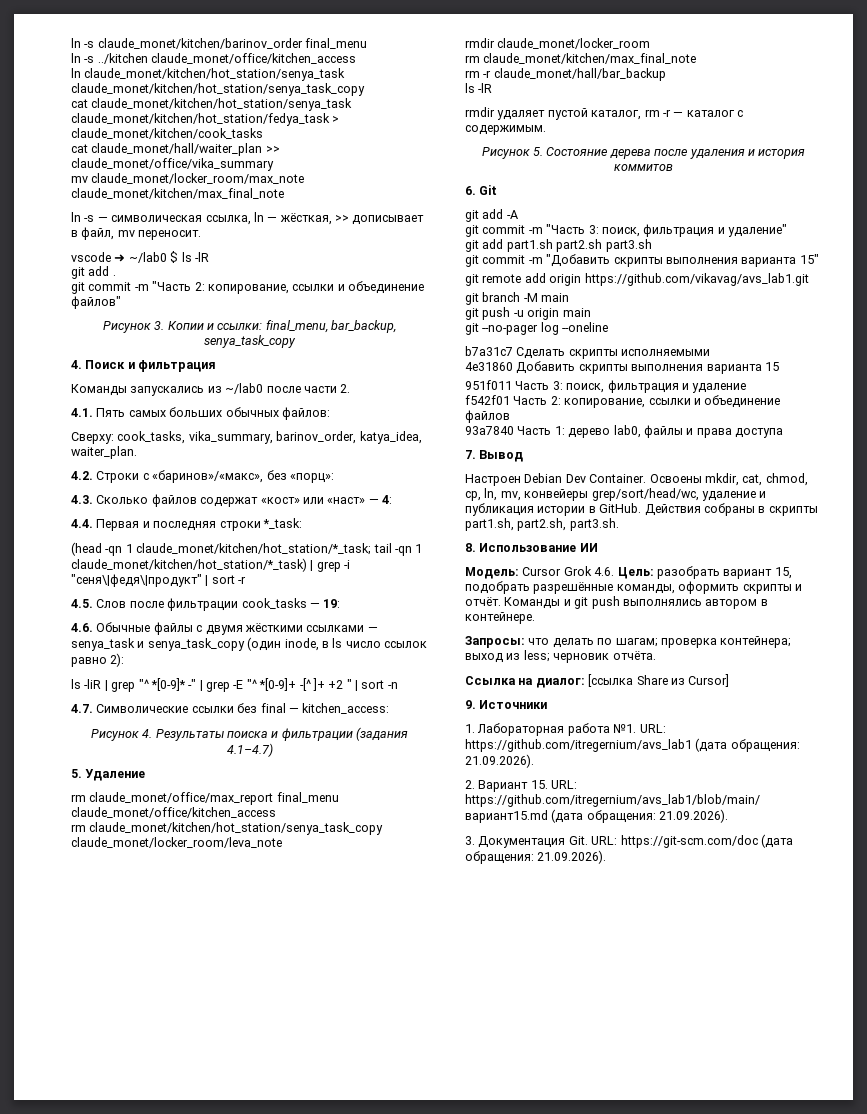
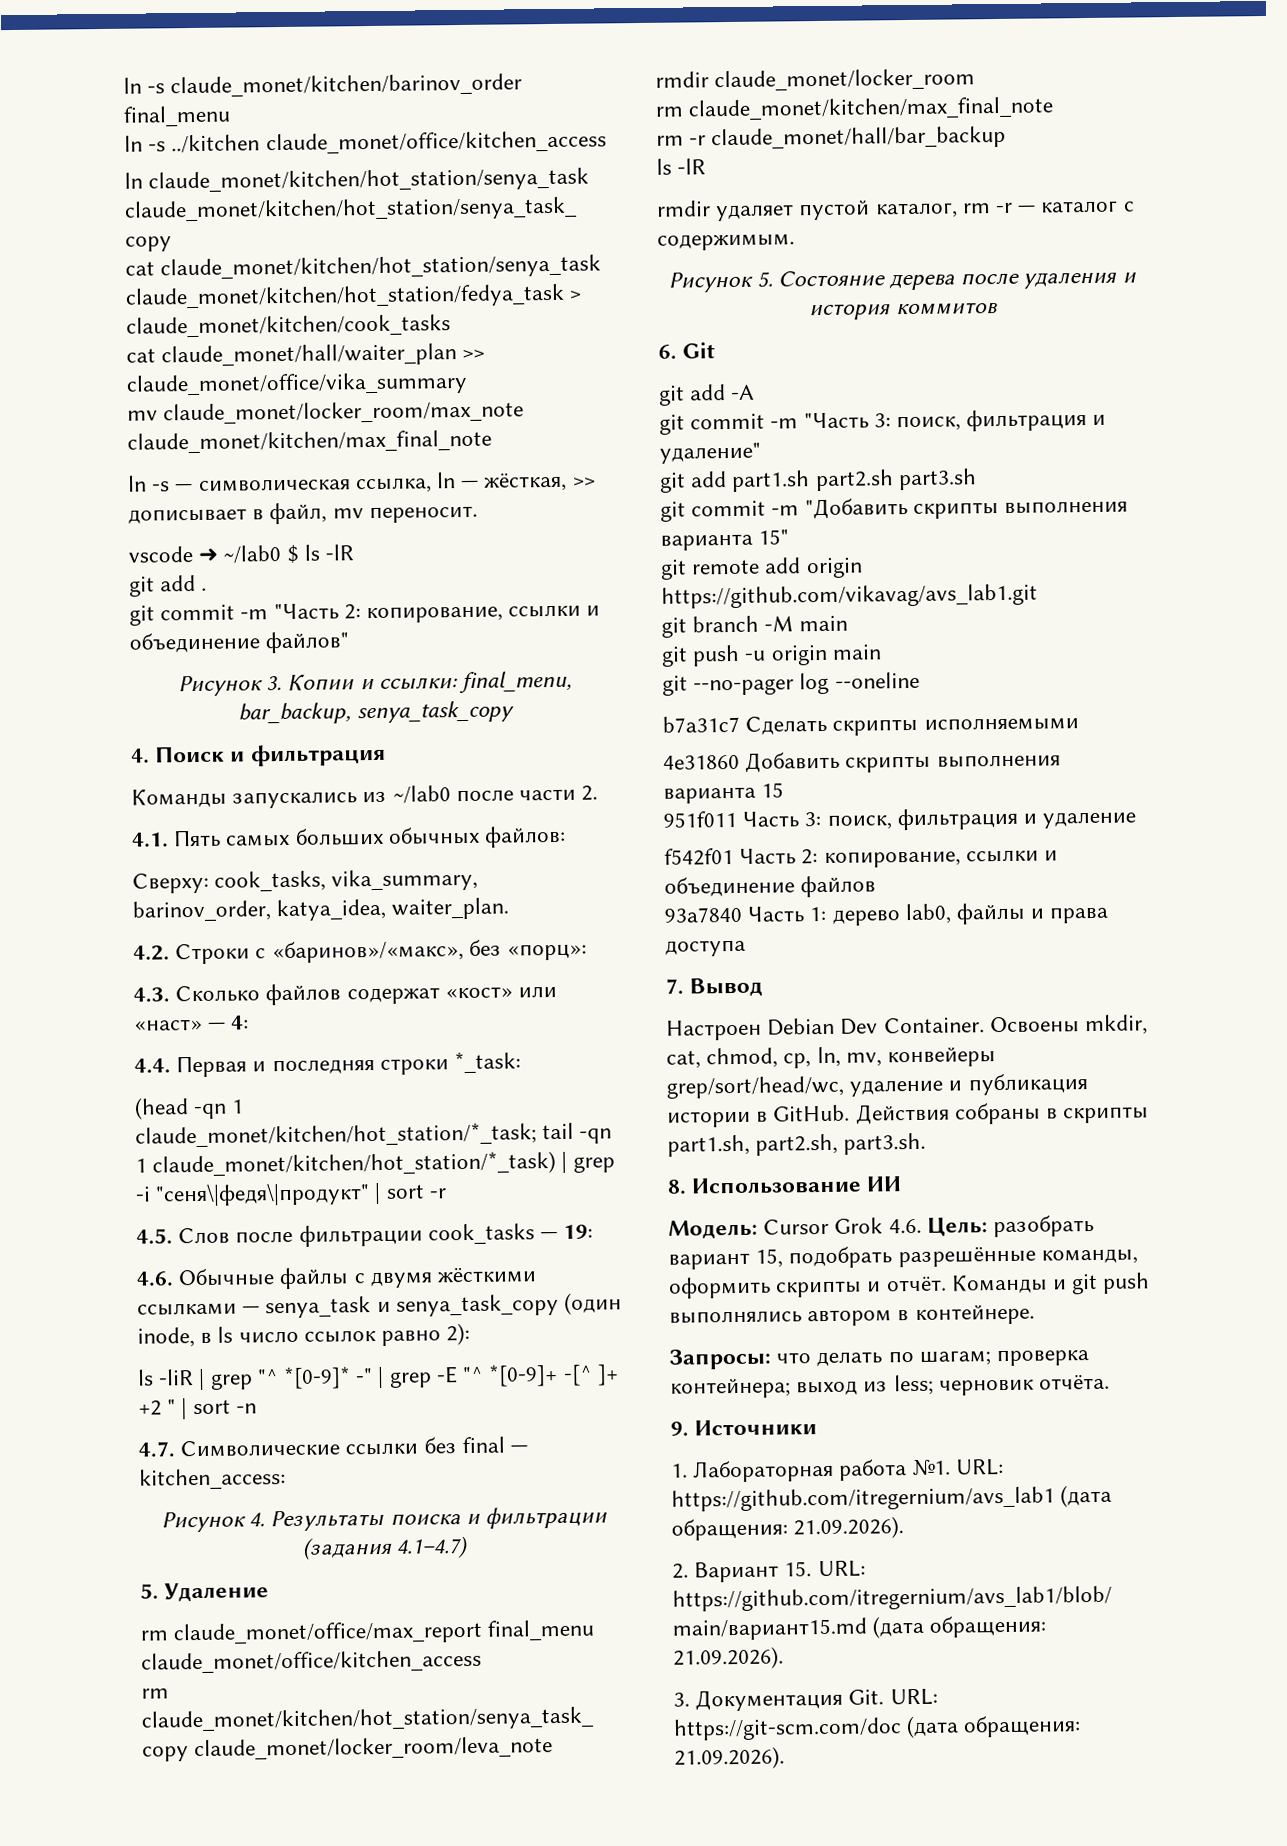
- Ссылка на диалог: [ссылка Share из Cursor]

